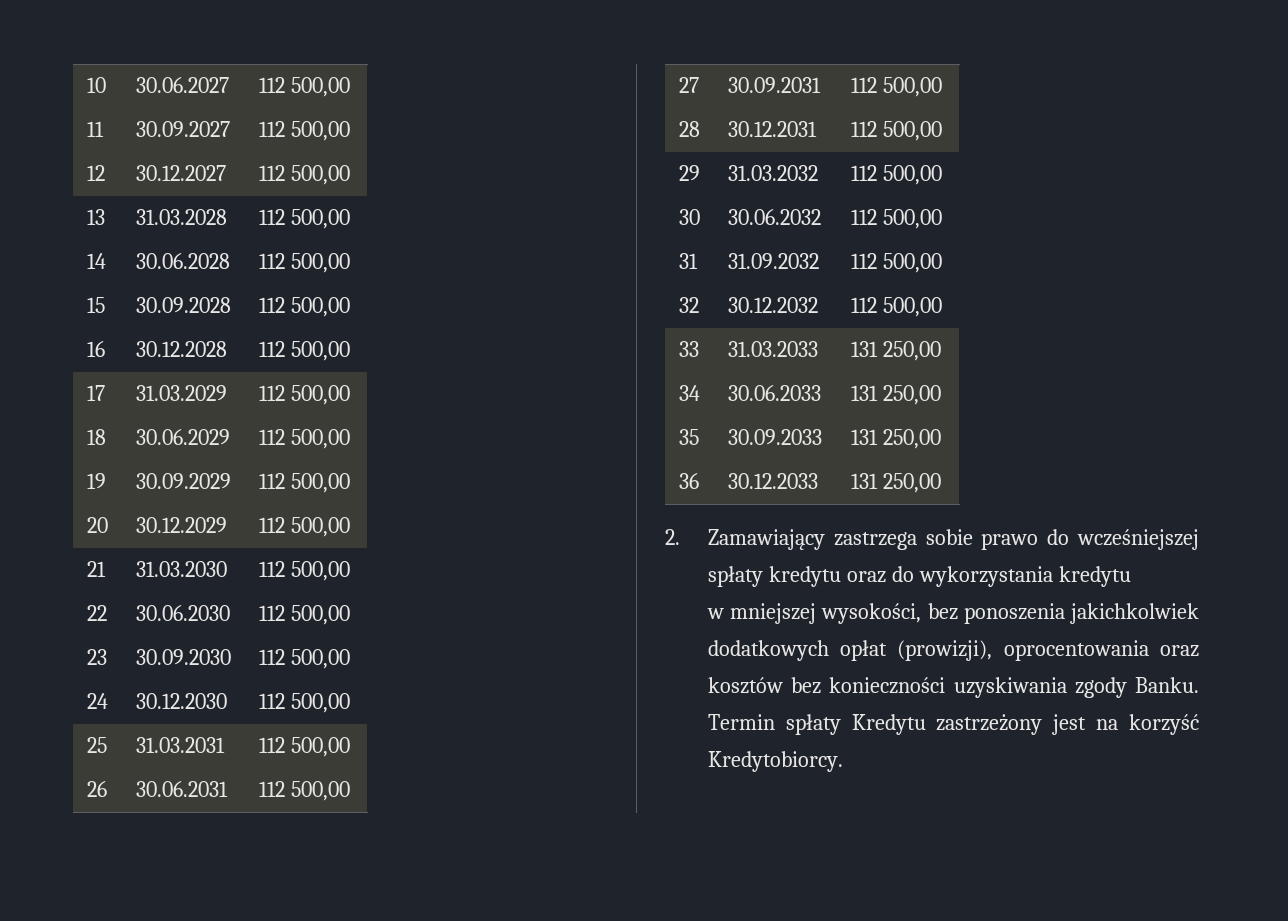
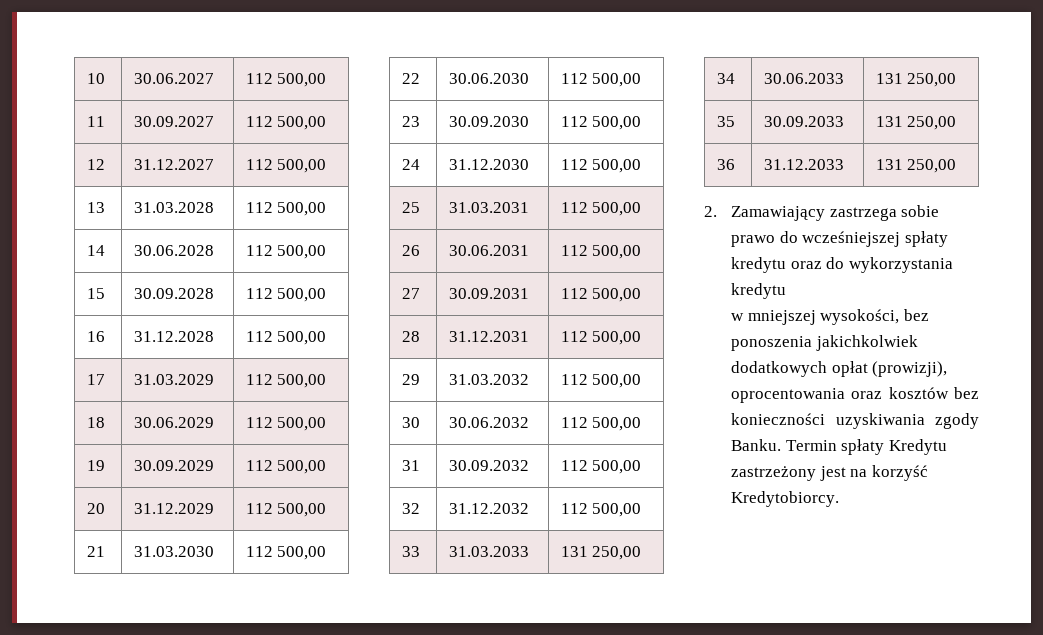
- 12 | 30.12.2027 | 112 500,00
+ 12 | 31.12.2027 | 112 500,00
- 16 | 30.12.2028 | 112 500,00
+ 16 | 31.12.2028 | 112 500,00
- 20 | 30.12.2029 | 112 500,00
+ 20 | 31.12.2029 | 112 500,00
- 24 | 30.12.2030 | 112 500,00
+ 24 | 31.12.2030 | 112 500,00
- 28 | 30.12.2031 | 112 500,00
+ 28 | 31.12.2031 | 112 500,00
- 31 | 31.09.2032 | 112 500,00
+ 31 | 30.09.2032 | 112 500,00
- 32 | 30.12.2032 | 112 500,00
+ 32 | 31.12.2032 | 112 500,00
- 36 | 30.12.2033 | 131 250,00
+ 36 | 31.12.2033 | 131 250,00

